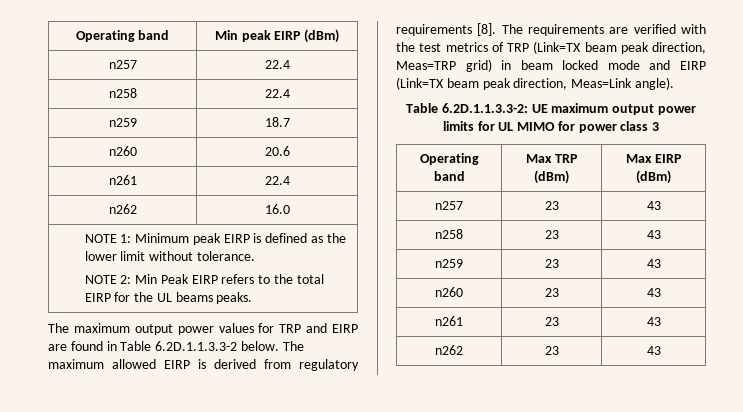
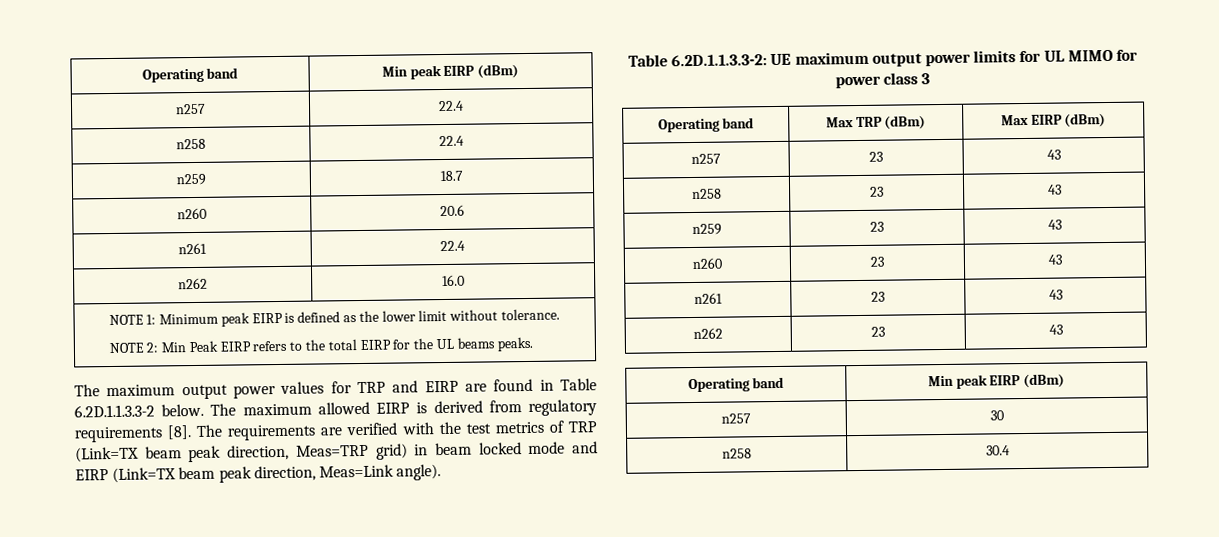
  n262 | 23 | 43
+ Operating band | Min peak EIRP (dBm)
+ n257 | 30
+ n258 | 30.4

